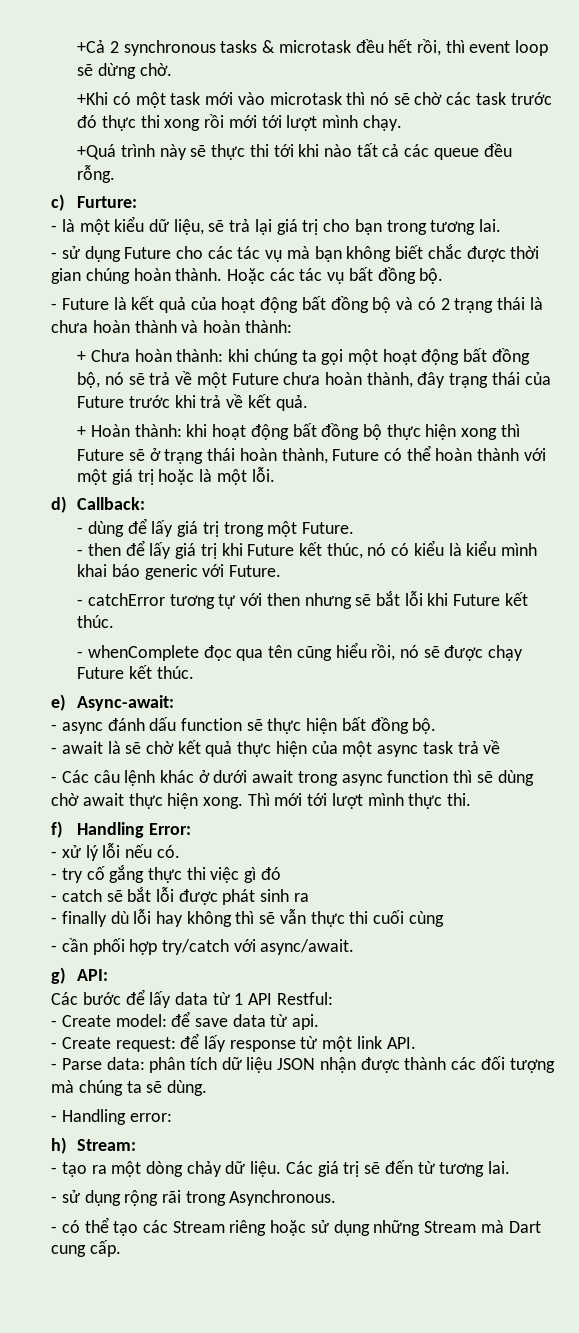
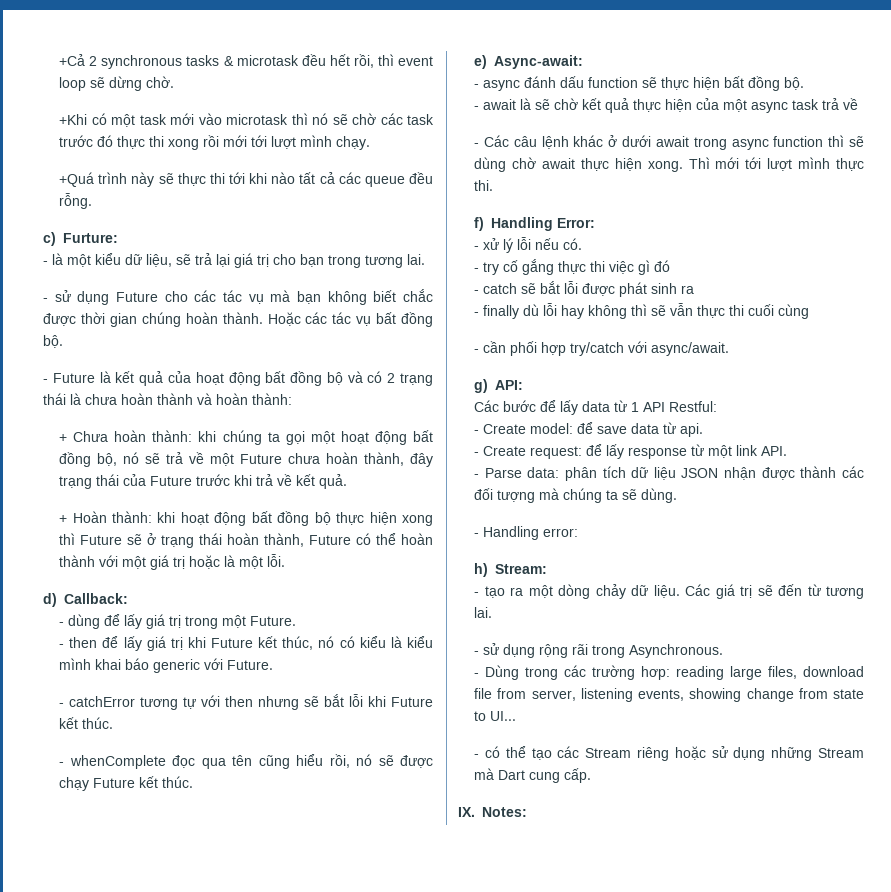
+ - Dùng trong các trường hơp: reading large files, download file from server, listening events, showing change from state to UI...
+ IX. Notes:

